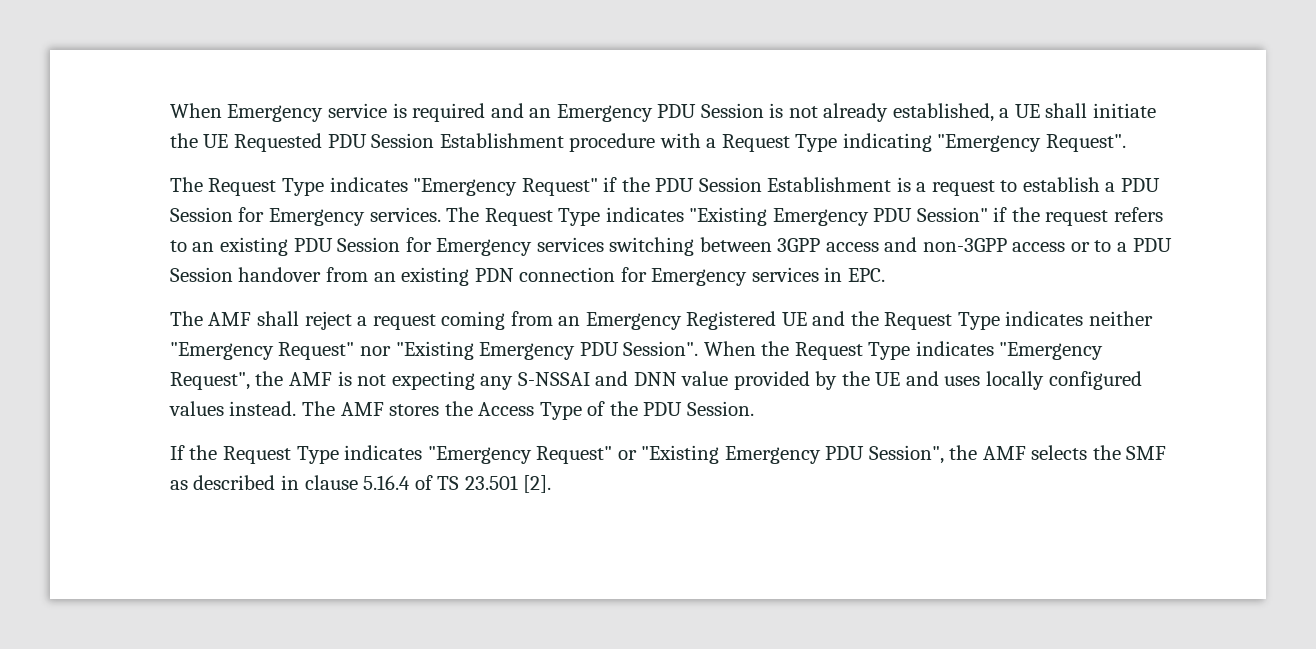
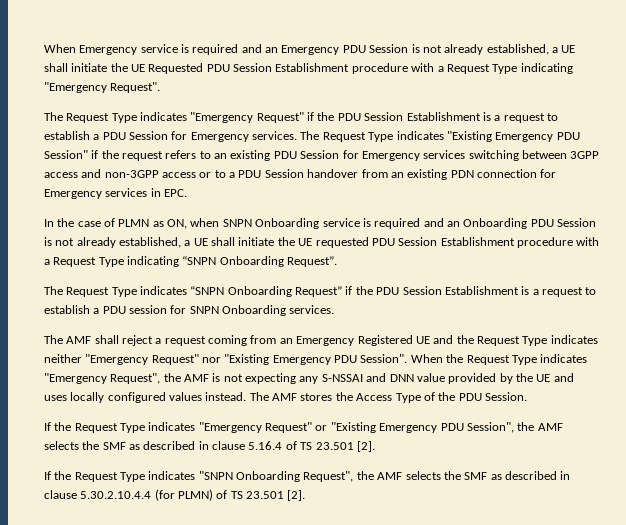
+ In the case of PLMN as ON, when SNPN Onboarding service is required and an Onboarding PDU Session is not already established, a UE shall initiate the UE requested PDU Session Establishment procedure with a Request Type indicating “SNPN Onboarding Request”.
+ The Request Type indicates “SNPN Onboarding Request” if the PDU Session Establishment is a request to establish a PDU session for SNPN Onboarding services.
+ If the Request Type indicates "SNPN Onboarding Request", the AMF selects the SMF as described in clause 5.30.2.10.4.4 (for PLMN) of TS 23.501 [2].

